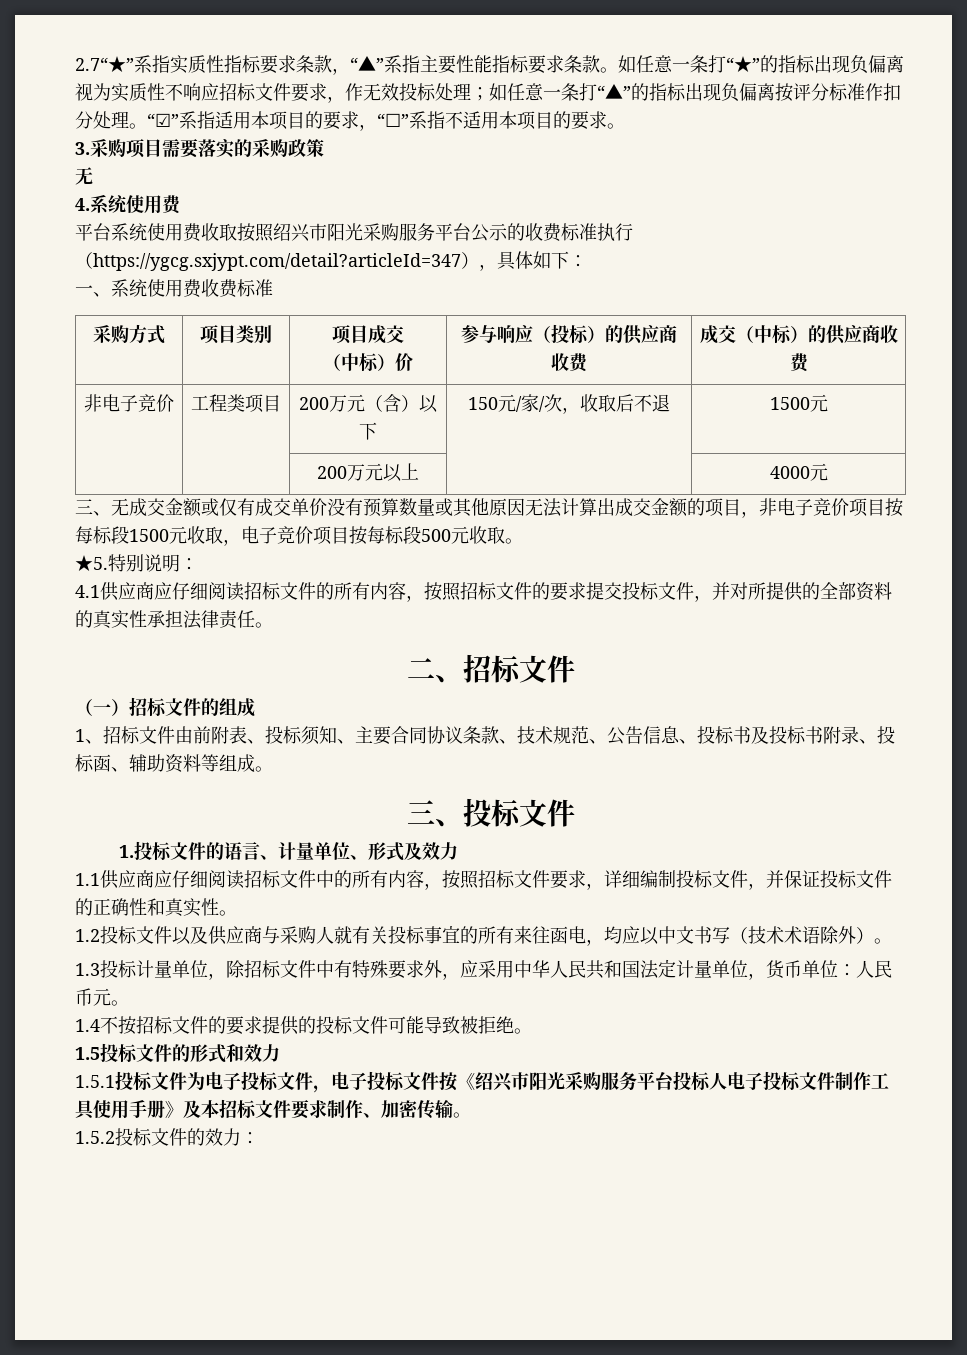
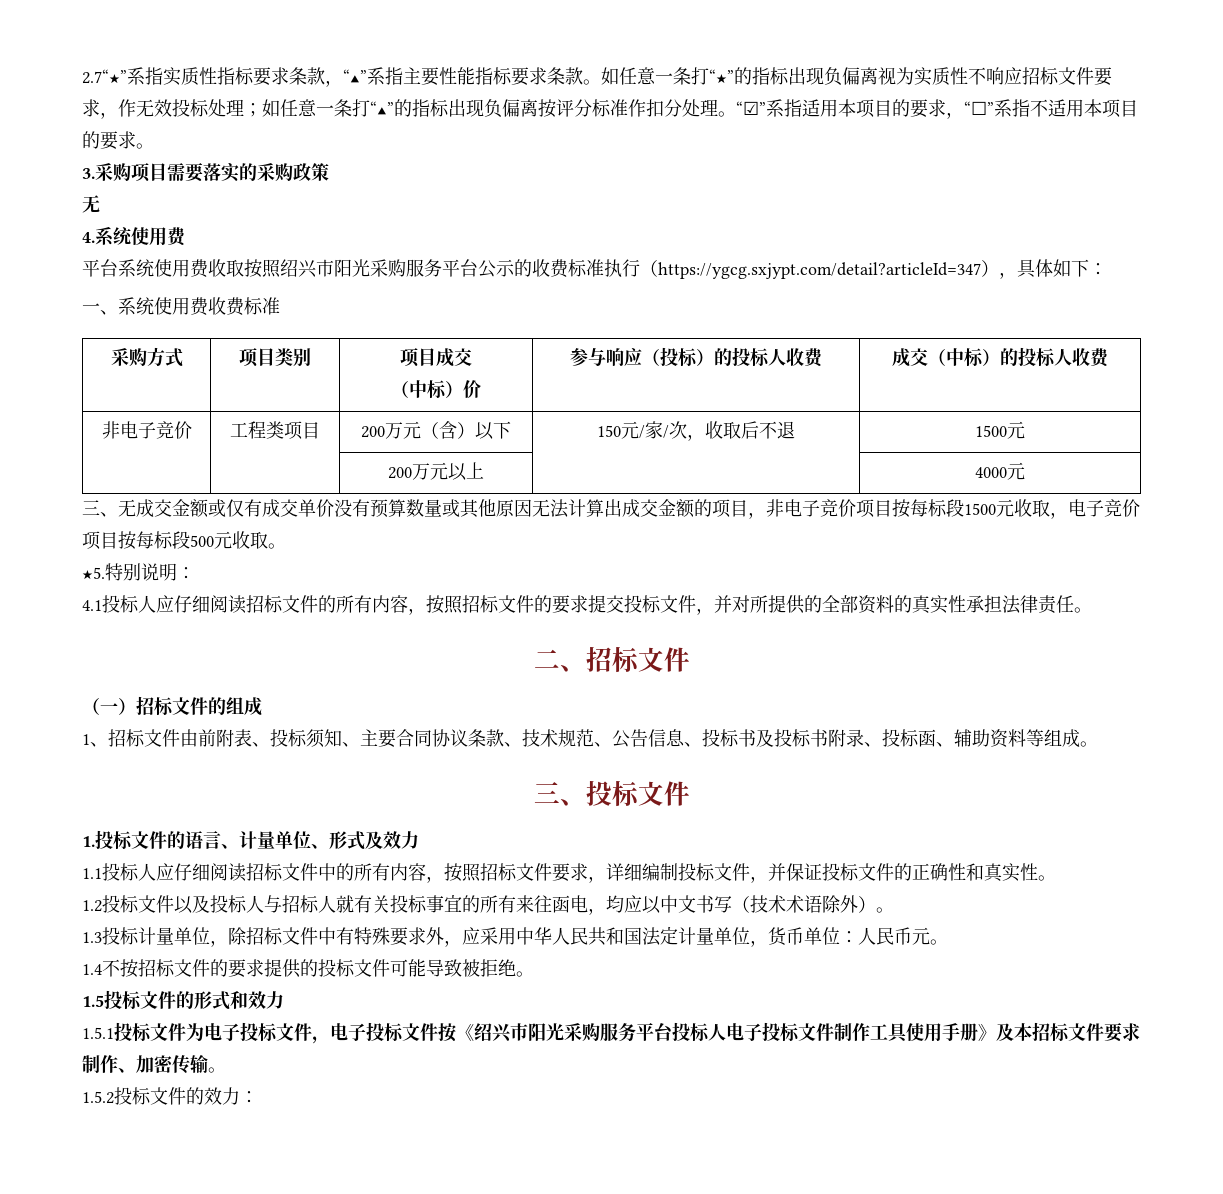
  采购方式 | 项目类别 | 项目成交
- （中标）价 | 参与响应（投标）的供应商收费 | 成交（中标）的供应商收费
+ （中标）价 | 参与响应（投标）的投标人收费 | 成交（中标）的投标人收费
- 4.1供应商应仔细阅读招标文件的所有内容，按照招标文件的要求提交投标文件，并对所提供的全部资料的真实性承担法律责任。
+ 4.1投标人应仔细阅读招标文件的所有内容，按照招标文件的要求提交投标文件，并对所提供的全部资料的真实性承担法律责任。
- 1.1供应商应仔细阅读招标文件中的所有内容，按照招标文件要求，详细编制投标文件，并保证投标文件的正确性和真实性。
+ 1.1投标人应仔细阅读招标文件中的所有内容，按照招标文件要求，详细编制投标文件，并保证投标文件的正确性和真实性。
- 1.2投标文件以及供应商与采购人就有关投标事宜的所有来往函电，均应以中文书写（技术术语除外）。
+ 1.2投标文件以及投标人与招标人就有关投标事宜的所有来往函电，均应以中文书写（技术术语除外）。

